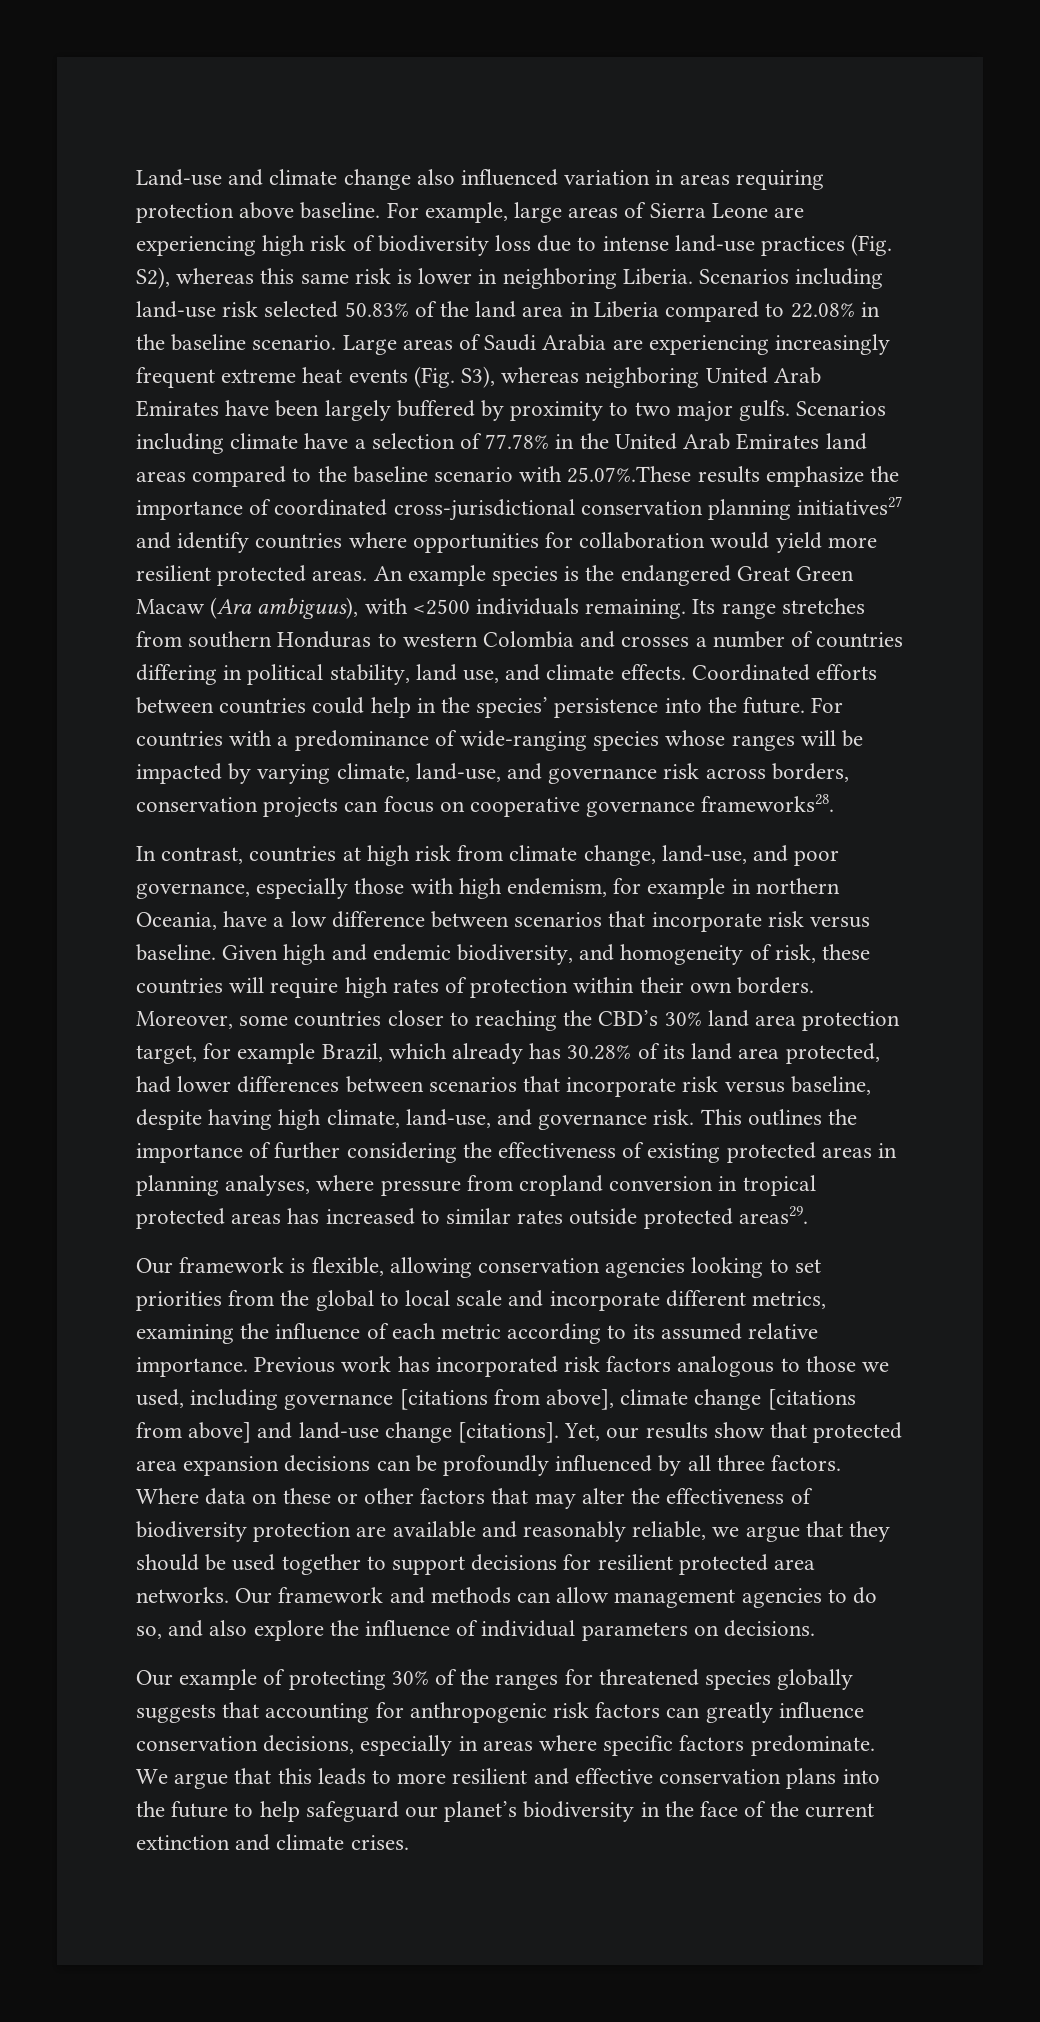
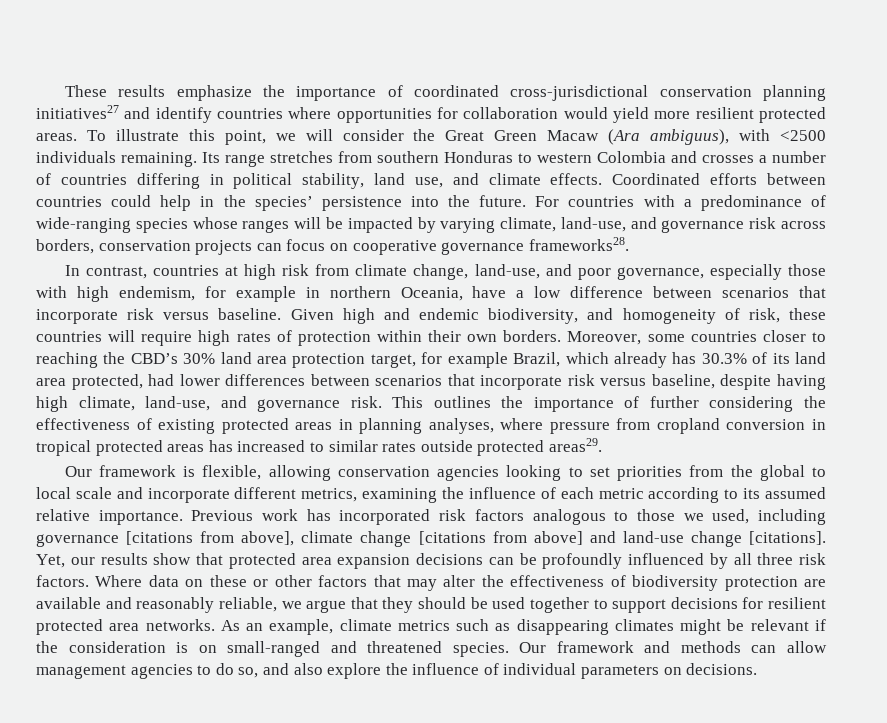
- Land-use and climate change also influenced variation in areas requiring protection above baseline. For example, large areas of Sierra Leone are experiencing high risk of biodiversity loss due to intense land-use practices (Fig. S2), whereas this same risk is lower in neighboring Liberia. Scenarios including land-use risk selected 50.83% of the land area in Liberia compared to 22.08% in the baseline scenario. Large areas of Saudi Arabia are experiencing increasingly frequent extreme heat events (Fig. S3), whereas neighboring United Arab Emirates have been largely buffered by proximity to two major gulfs. Scenarios including climate have a selection of 77.78% in the United Arab Emirates land areas compared to the baseline scenario with 25.07%.These results emphasize the importance of coordinated cross-jurisdictional conservation planning initiatives27 and identify countries where opportunities for collaboration would yield more resilient protected areas.
+ These results emphasize the importance of coordinated cross-jurisdictional conservation planning initiatives27 and identify countries where opportunities for collaboration would yield more resilient protected areas.
- An example species is the endangered Great Green Macaw (Ara ambiguus), with <2500 individuals remaining.
+ To illustrate this point, we will consider the Great Green Macaw (Ara ambiguus), with <2500 individuals remaining.
- Moreover, some countries closer to reaching the CBD’s 30% land area protection target, for example Brazil, which already has 30.28% of its land area protected, had lower differences between scenarios that incorporate risk versus baseline, despite having high climate, land-use, and governance risk.
+ Moreover, some countries closer to reaching the CBD’s 30% land area protection target, for example Brazil, which already has 30.3% of its land area protected, had lower differences between scenarios that incorporate risk versus baseline, despite having high climate, land-use, and governance risk.
- Yet, our results show that protected area expansion decisions can be profoundly influenced by all three factors.
+ Yet, our results show that protected area expansion decisions can be profoundly influenced by all three risk factors.
+ As an example, climate metrics such as disappearing climates might be relevant if the consideration is on small-ranged and threatened species.
- Our example of protecting 30% of the ranges for threatened species globally suggests that accounting for anthropogenic risk factors can greatly influence conservation decisions, especially in areas where specific factors predominate. We argue that this leads to more resilient and effective conservation plans into the future to help safeguard our planet’s biodiversity in the face of the current extinction and climate crises.

